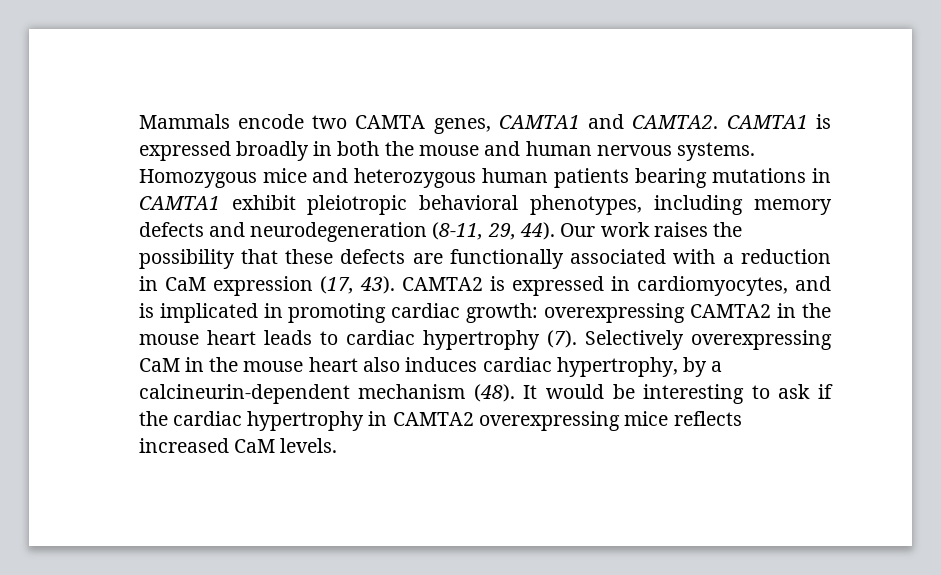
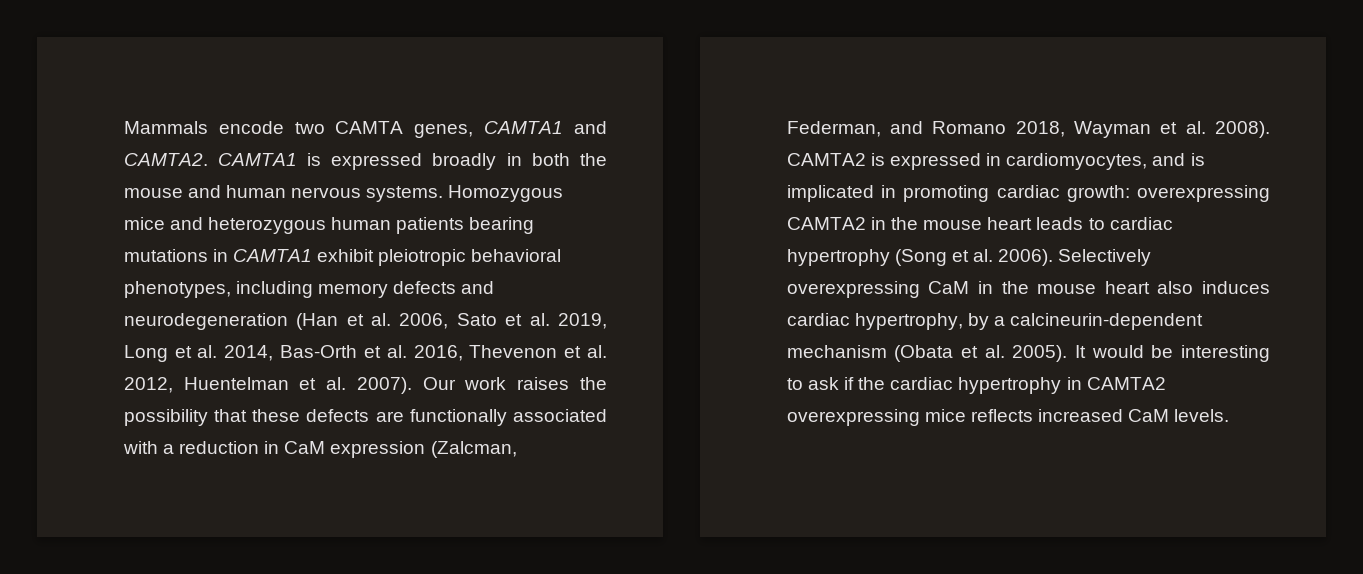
- Homozygous mice and heterozygous human patients bearing mutations in CAMTA1 exhibit pleiotropic behavioral phenotypes, including memory defects and neurodegeneration (8-11, 29, 44).
+ Homozygous mice and heterozygous human patients bearing mutations in CAMTA1 exhibit pleiotropic behavioral phenotypes, including memory defects and neurodegeneration (Han et al. 2006, Sato et al. 2019, Long et al. 2014, Bas-Orth et al. 2016, Thevenon et al. 2012, Huentelman et al. 2007).
- Our work raises the possibility that these defects are functionally associated with a reduction in CaM expression (17, 43).
+ Our work raises the possibility that these defects are functionally associated with a reduction in CaM expression (Zalcman, Federman, and Romano 2018, Wayman et al. 2008).
- CAMTA2 is expressed in cardiomyocytes, and is implicated in promoting cardiac growth: overexpressing CAMTA2 in the mouse heart leads to cardiac hypertrophy (7).
+ CAMTA2 is expressed in cardiomyocytes, and is implicated in promoting cardiac growth: overexpressing CAMTA2 in the mouse heart leads to cardiac hypertrophy (Song et al. 2006).
- Selectively overexpressing CaM in the mouse heart also induces cardiac hypertrophy, by a calcineurin-dependent mechanism (48).
+ Selectively overexpressing CaM in the mouse heart also induces cardiac hypertrophy, by a calcineurin-dependent mechanism (Obata et al. 2005).

